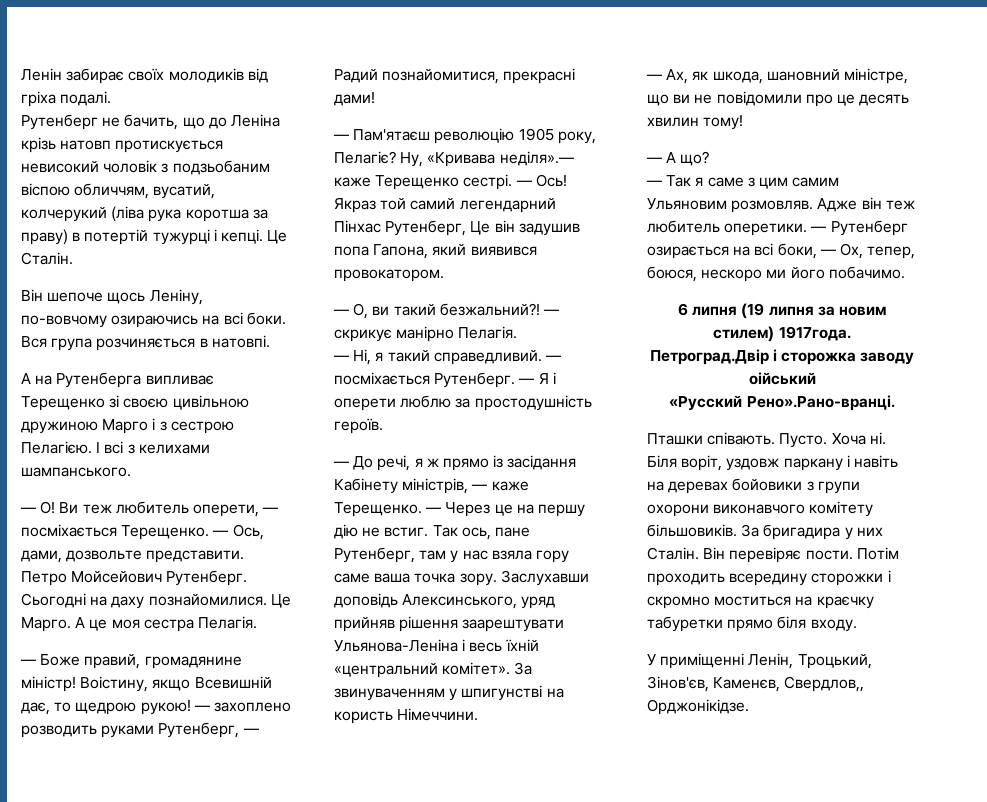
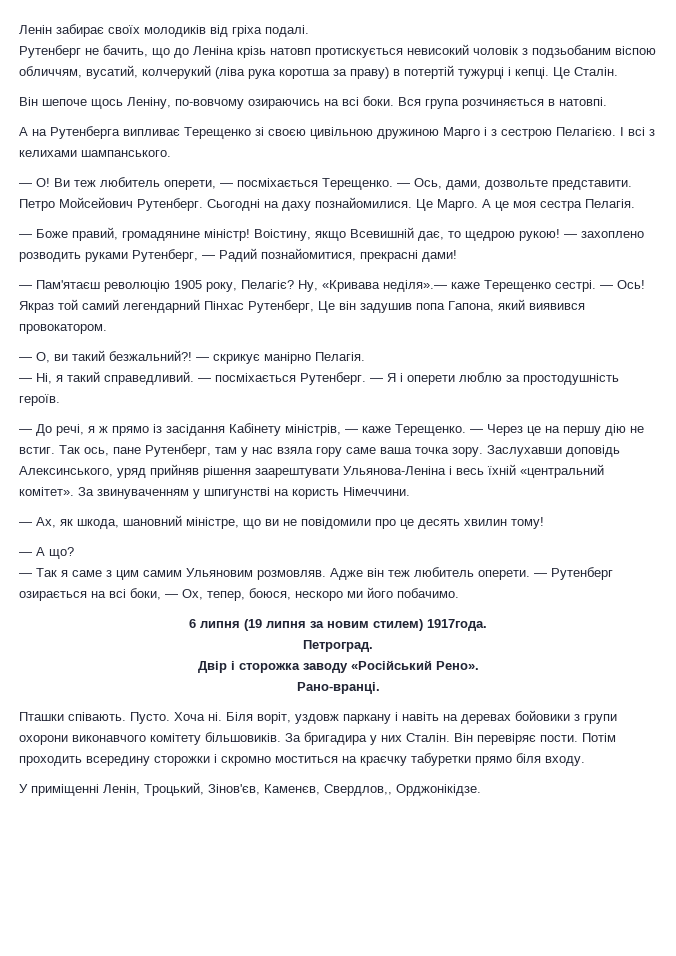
- Адже він теж любитель оперетики.
+ Адже він теж любитель оперети.
- Петроград.Двір і сторожка заводу оійський
- «Русский Рено».Рано-вранці.
+ Петроград.
+ Двір і сторожка заводу «Російський Рено».
+ Рано-вранці.

